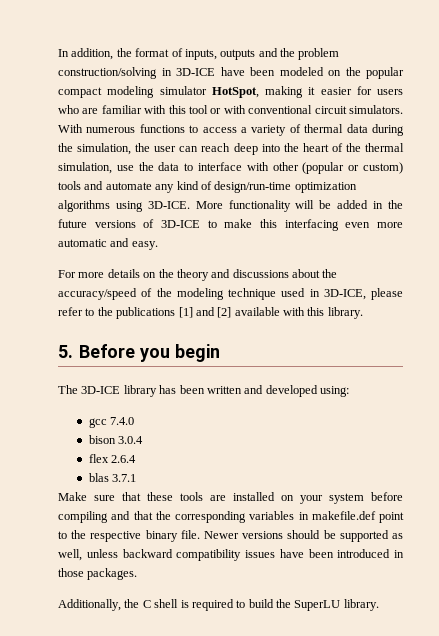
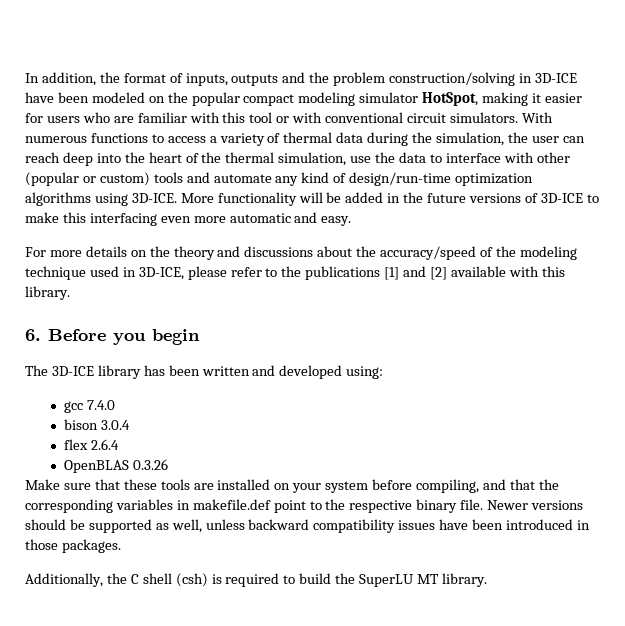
- 5. Before you begin
+ 6. Before you begin
- blas 3.7.1
+ OpenBLAS 0.3.26
- Make sure that these tools are installed on your system before compiling and that the corresponding variables in makefile.def point to the respective binary file.
+ Make sure that these tools are installed on your system before compiling, and that the corresponding variables in makefile.def point to the respective binary file.
- Additionally, the C shell is required to build the SuperLU library.
+ Additionally, the C shell (csh) is required to build the SuperLU MT library.

